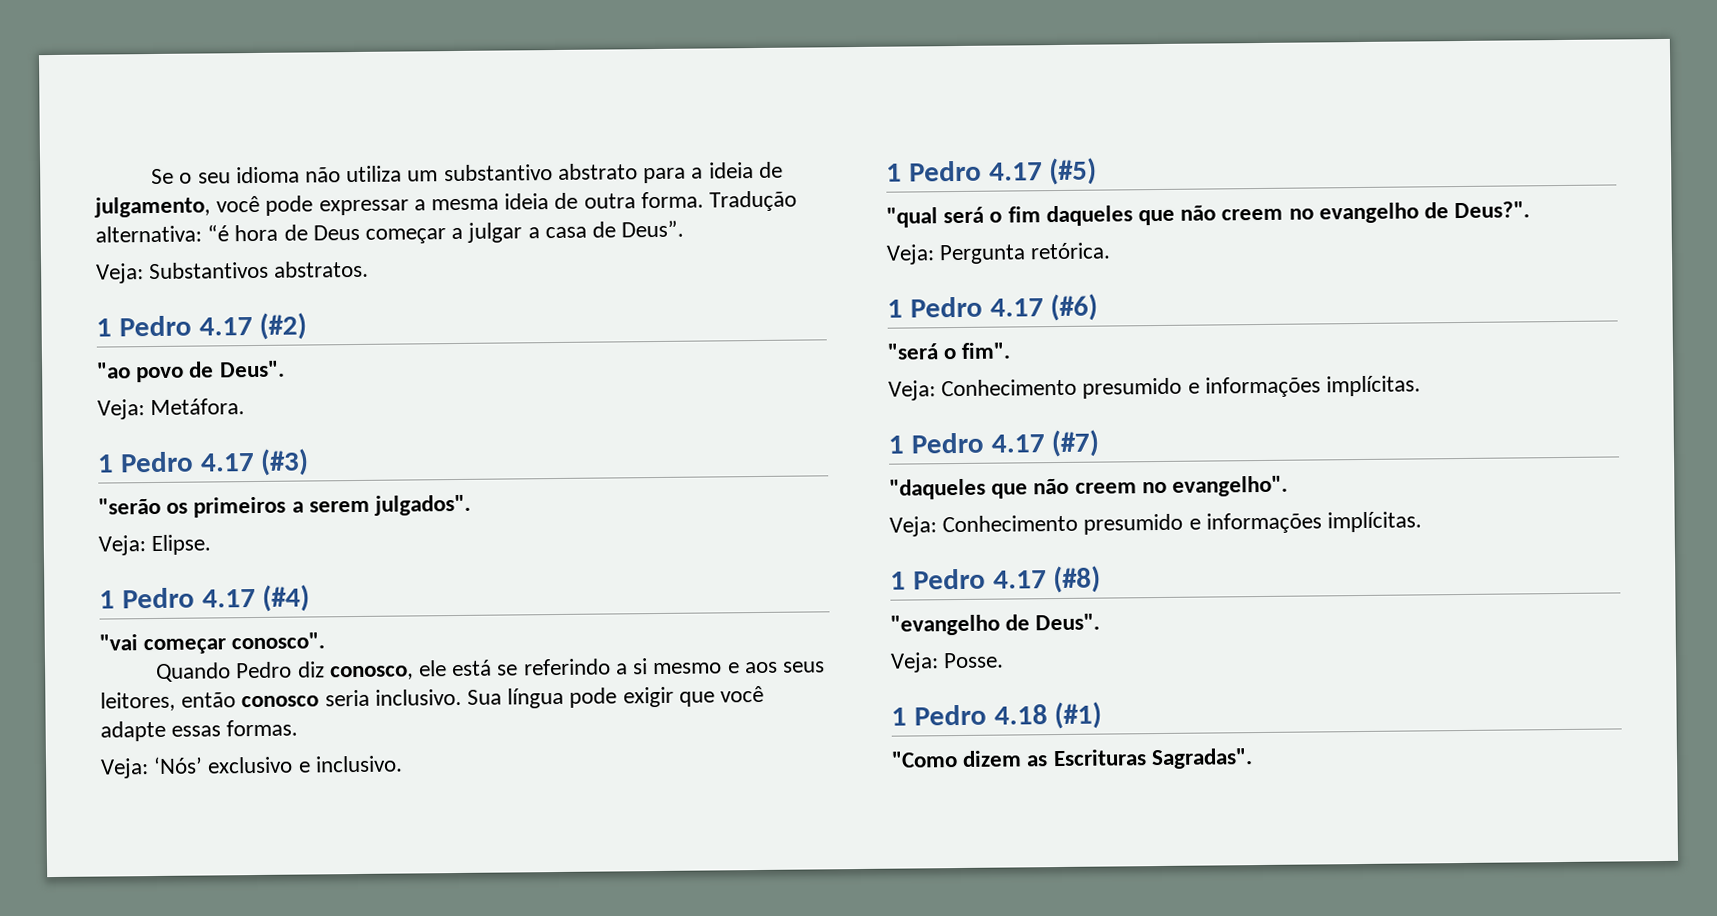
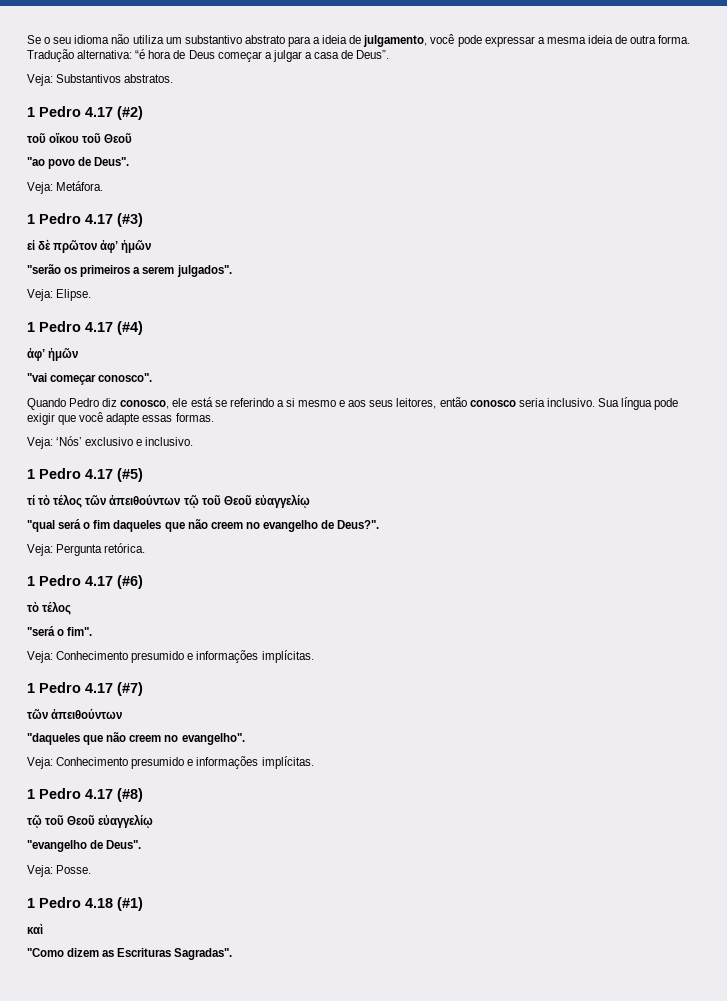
+ τοῦ οἴκου τοῦ Θεοῦ
+ εἰ δὲ πρῶτον ἀφ’ ἡμῶν
  1 Pedro 4.17 (#4)
+ ἀφ’ ἡμῶν
+ τί τὸ τέλος τῶν ἀπειθούντων τῷ τοῦ Θεοῦ εὐαγγελίῳ
  1 Pedro 4.17 (#6)
+ τὸ τέλος
  1 Pedro 4.17 (#7)
+ τῶν ἀπειθούντων
  1 Pedro 4.17 (#8)
+ τῷ τοῦ Θεοῦ εὐαγγελίῳ
+ καὶ

